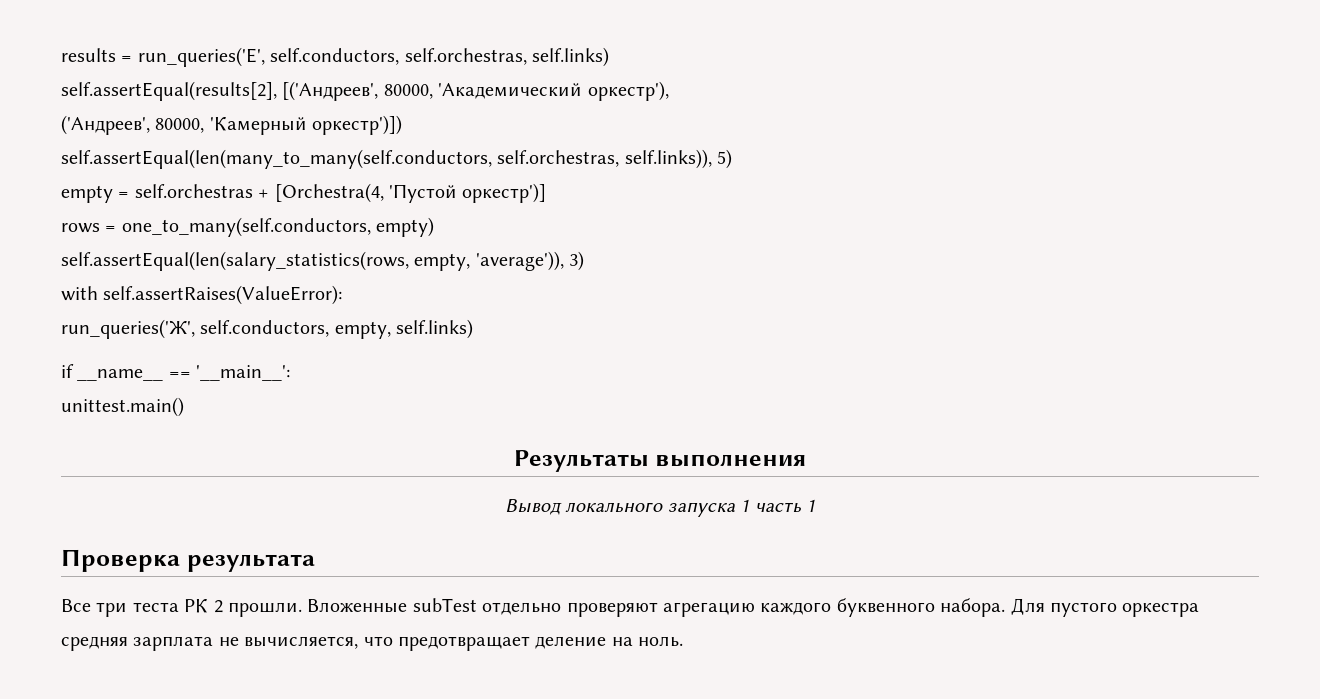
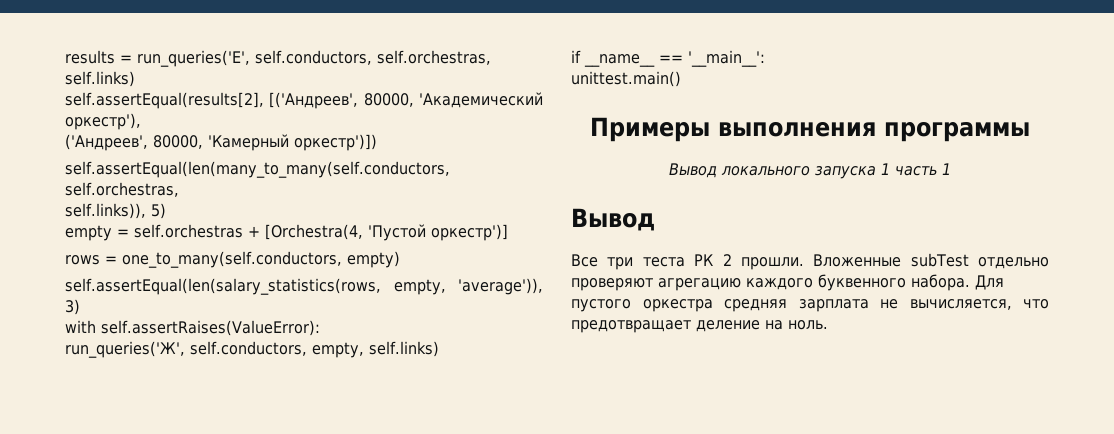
- self.assertEqual(len(many_to_many(self.conductors, self.orchestras, self.links)), 5)
+ self.assertEqual(len(many_to_many(self.conductors, self.orchestras,
+ self.links)), 5)
- Результаты выполнения
+ Примеры выполнения программы
  Вывод локального запуска 1 часть 1
- Проверка результата
+ Вывод

